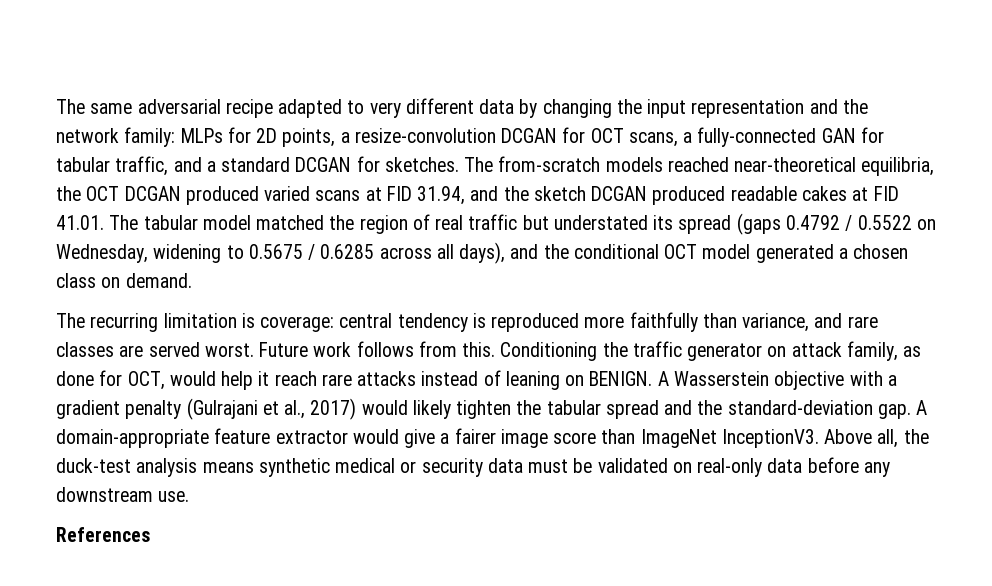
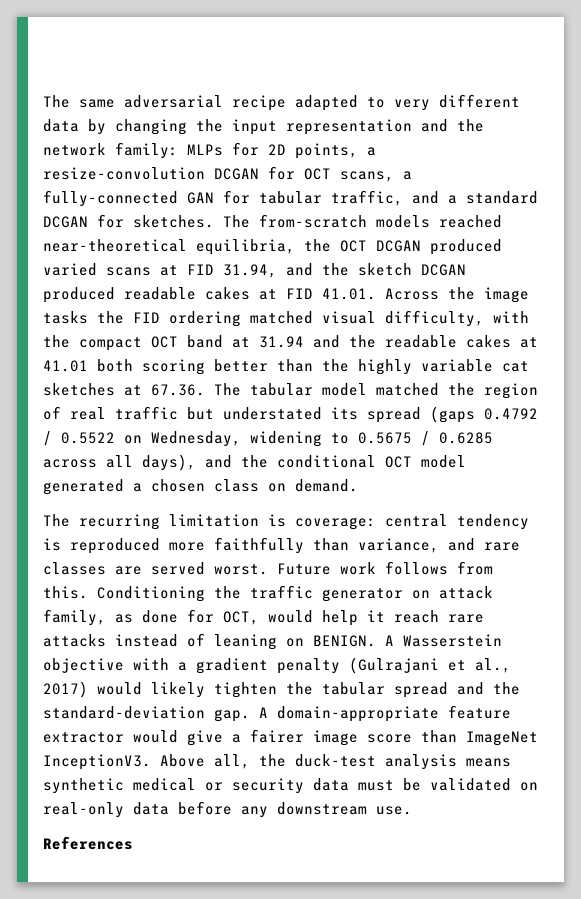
- The from-scratch models reached near-theoretical equilibria, the OCT DCGAN produced varied scans at FID 31.94, and the sketch DCGAN produced readable cakes at FID 41.01. The tabular model matched the region of real traffic but understated its spread (gaps 0.4792 / 0.5522 on Wednesday, widening to 0.5675 / 0.6285 across all days), and the conditional OCT model generated a chosen class on demand.
+ The from-scratch models reached near-theoretical equilibria, the OCT DCGAN produced varied scans at FID 31.94, and the sketch DCGAN produced readable cakes at FID 41.01. Across the image tasks the FID ordering matched visual difficulty, with the compact OCT band at 31.94 and the readable cakes at 41.01 both scoring better than the highly variable cat sketches at 67.36. The tabular model matched the region of real traffic but understated its spread (gaps 0.4792 / 0.5522 on Wednesday, widening to 0.5675 / 0.6285 across all days), and the conditional OCT model generated a chosen class on demand.

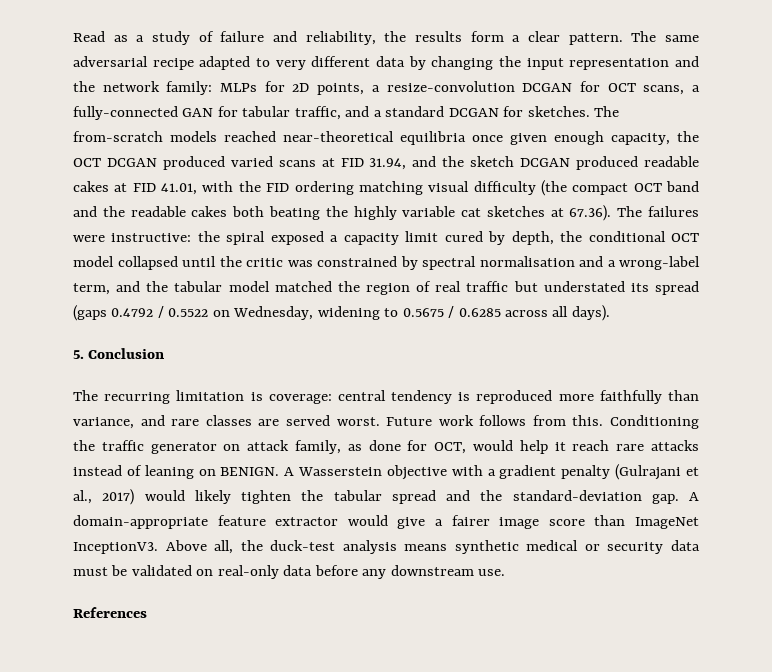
+ Read as a study of failure and reliability, the results form a clear pattern.
- The from-scratch models reached near-theoretical equilibria, the OCT DCGAN produced varied scans at FID 31.94, and the sketch DCGAN produced readable cakes at FID 41.01. Across the image tasks the FID ordering matched visual difficulty, with the compact OCT band at 31.94 and the readable cakes at 41.01 both scoring better than the highly variable cat sketches at 67.36. The tabular model matched the region of real traffic but understated its spread (gaps 0.4792 / 0.5522 on Wednesday, widening to 0.5675 / 0.6285 across all days), and the conditional OCT model generated a chosen class on demand.
+ The from-scratch models reached near-theoretical equilibria once given enough capacity, the OCT DCGAN produced varied scans at FID 31.94, and the sketch DCGAN produced readable cakes at FID 41.01, with the FID ordering matching visual difficulty (the compact OCT band and the readable cakes both beating the highly variable cat sketches at 67.36). The failures were instructive: the spiral exposed a capacity limit cured by depth, the conditional OCT model collapsed until the critic was constrained by spectral normalisation and a wrong-label term, and the tabular model matched the region of real traffic but understated its spread (gaps 0.4792 / 0.5522 on Wednesday, widening to 0.5675 / 0.6285 across all days).
+ 5. Conclusion

